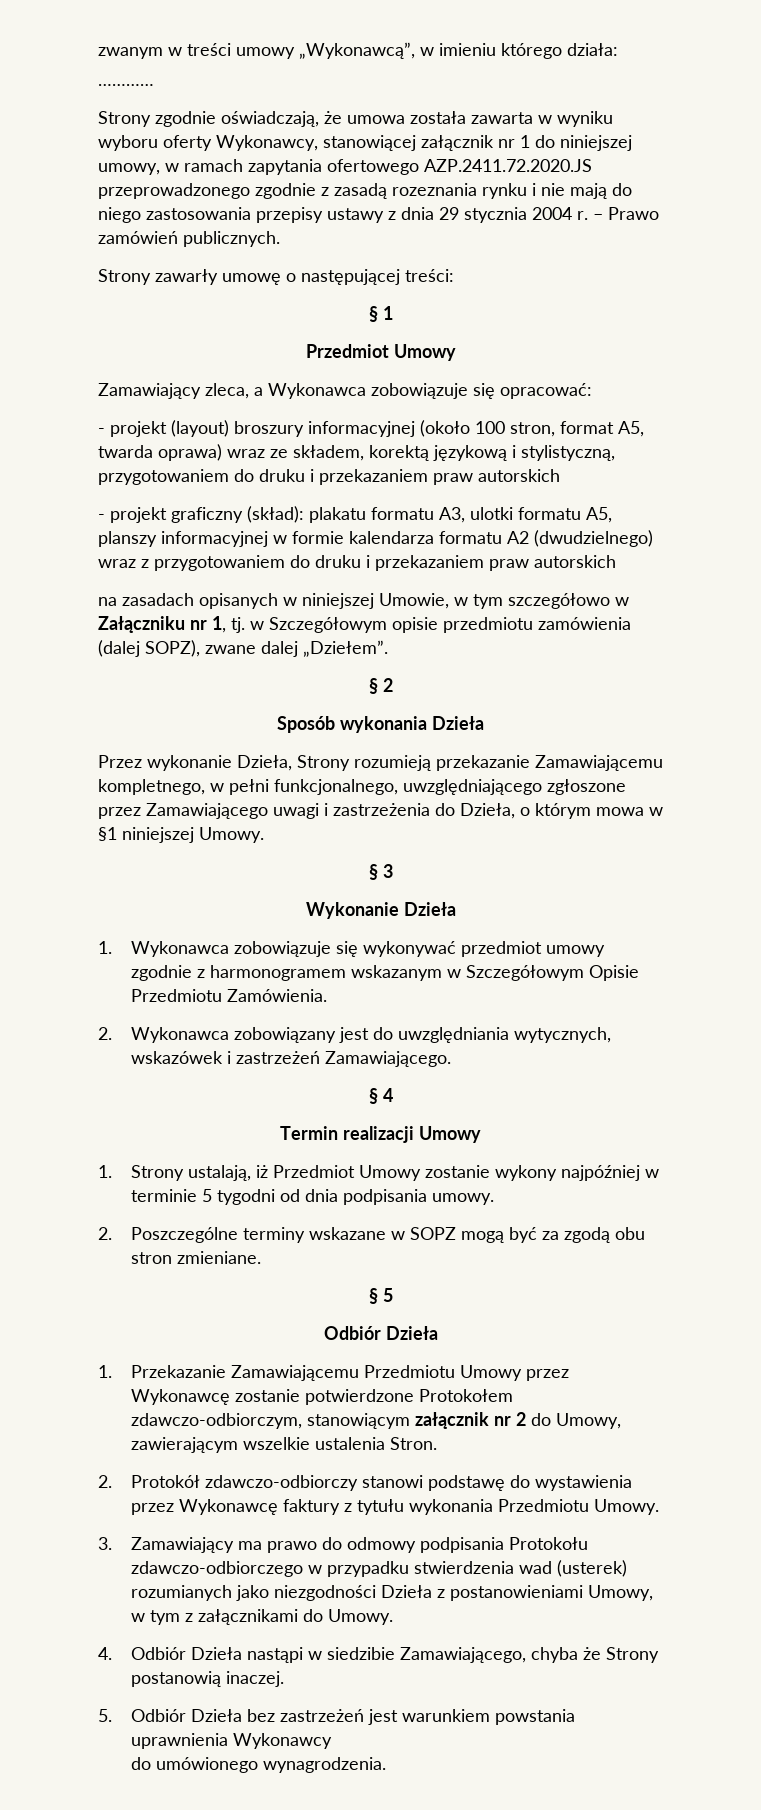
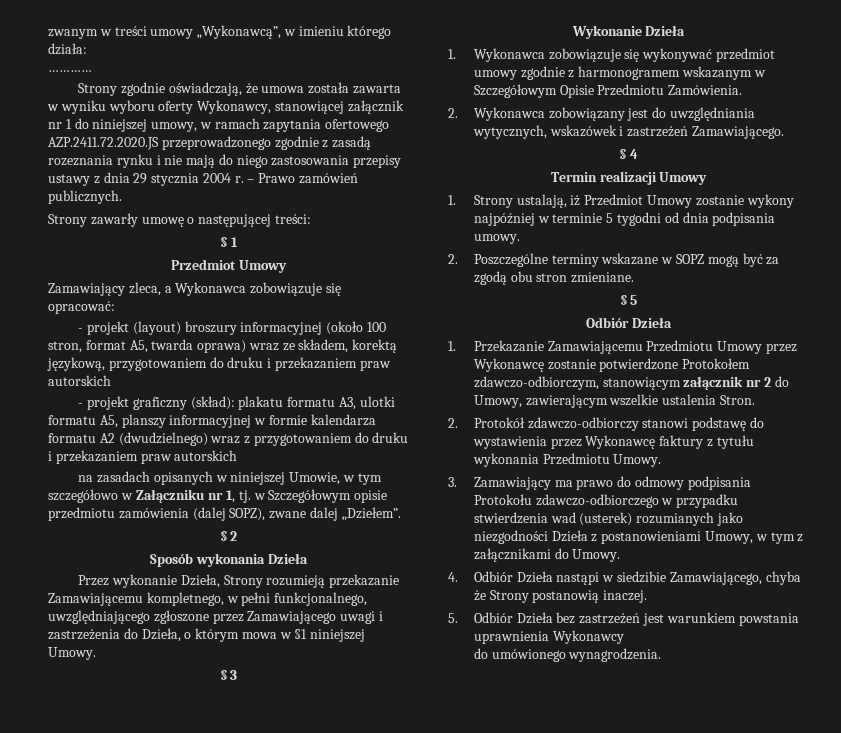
- - projekt (layout) broszury informacyjnej (około 100 stron, format A5, twarda oprawa) wraz ze składem, korektą językową i stylistyczną, przygotowaniem do druku i przekazaniem praw autorskich
+ - projekt (layout) broszury informacyjnej (około 100 stron, format A5, twarda oprawa) wraz ze składem, korektą językową, przygotowaniem do druku i przekazaniem praw autorskich

